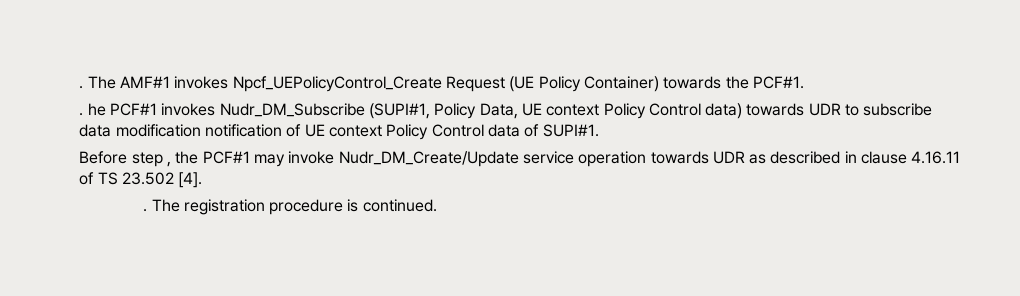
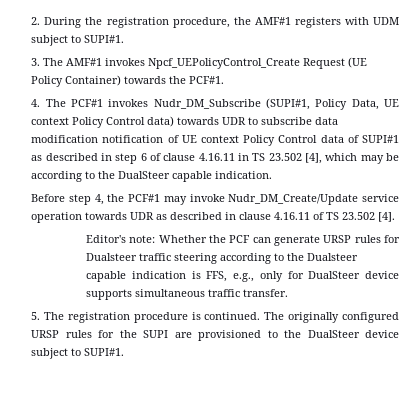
- . The AMF#1 invokes Npcf_UEPolicyControl_Create Request (UE Policy Container) towards the PCF#1.
+ 2. During the registration procedure, the AMF#1 registers with UDM subject to SUPI#1.
+ 3. The AMF#1 invokes Npcf_UEPolicyControl_Create Request (UE Policy Container) towards the PCF#1.
- . he PCF#1 invokes Nudr_DM_Subscribe (SUPI#1, Policy Data, UE context Policy Control data) towards UDR to subscribe data modification notification of UE context Policy Control data of SUPI#1.
+ 4. The PCF#1 invokes Nudr_DM_Subscribe (SUPI#1, Policy Data, UE context Policy Control data) towards UDR to subscribe data modification notification of UE context Policy Control data of SUPI#1 as described in step 6 of clause 4.16.11 in TS 23.502 [4], which may be according to the DualSteer capable indication.
- Before step , the PCF#1 may invoke Nudr_DM_Create/Update service operation towards UDR as described in clause 4.16.11 of TS 23.502 [4].
+ Before step 4, the PCF#1 may invoke Nudr_DM_Create/Update service operation towards UDR as described in clause 4.16.11 of TS 23.502 [4].
- . The registration procedure is continued.
+ Editor's note: Whether the PCF can generate URSP rules for Dualsteer traffic steering according to the Dualsteer capable indication is FFS, e.g., only for DualSteer device supports simultaneous traffic transfer.
+ 5. The registration procedure is continued.
+ The originally configured URSP rules for the SUPI are provisioned to the DualSteer device subject to SUPI#1.

